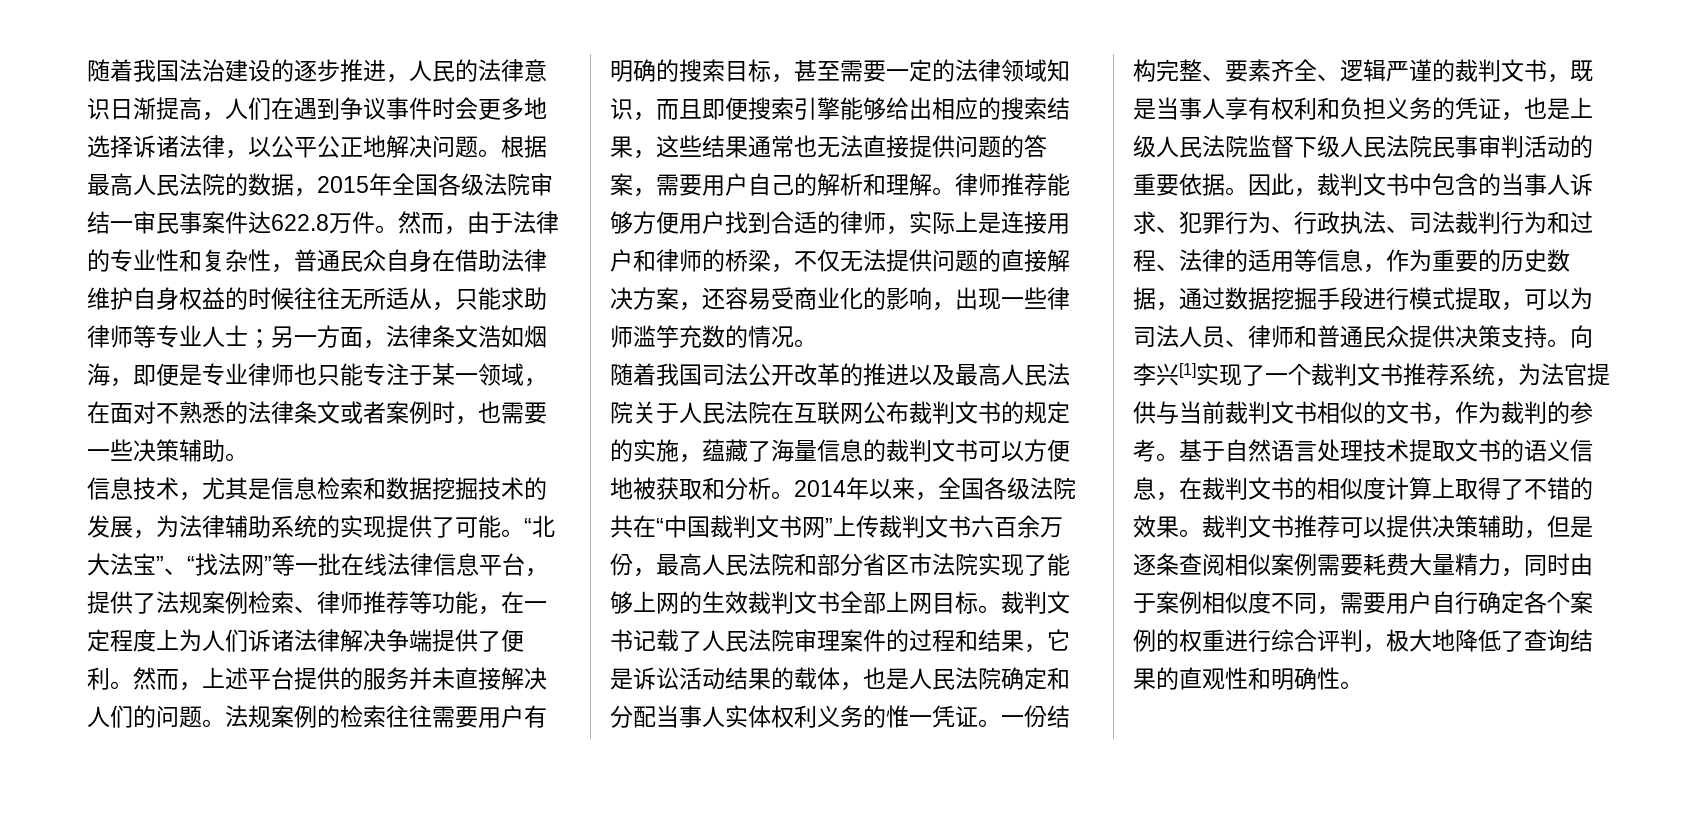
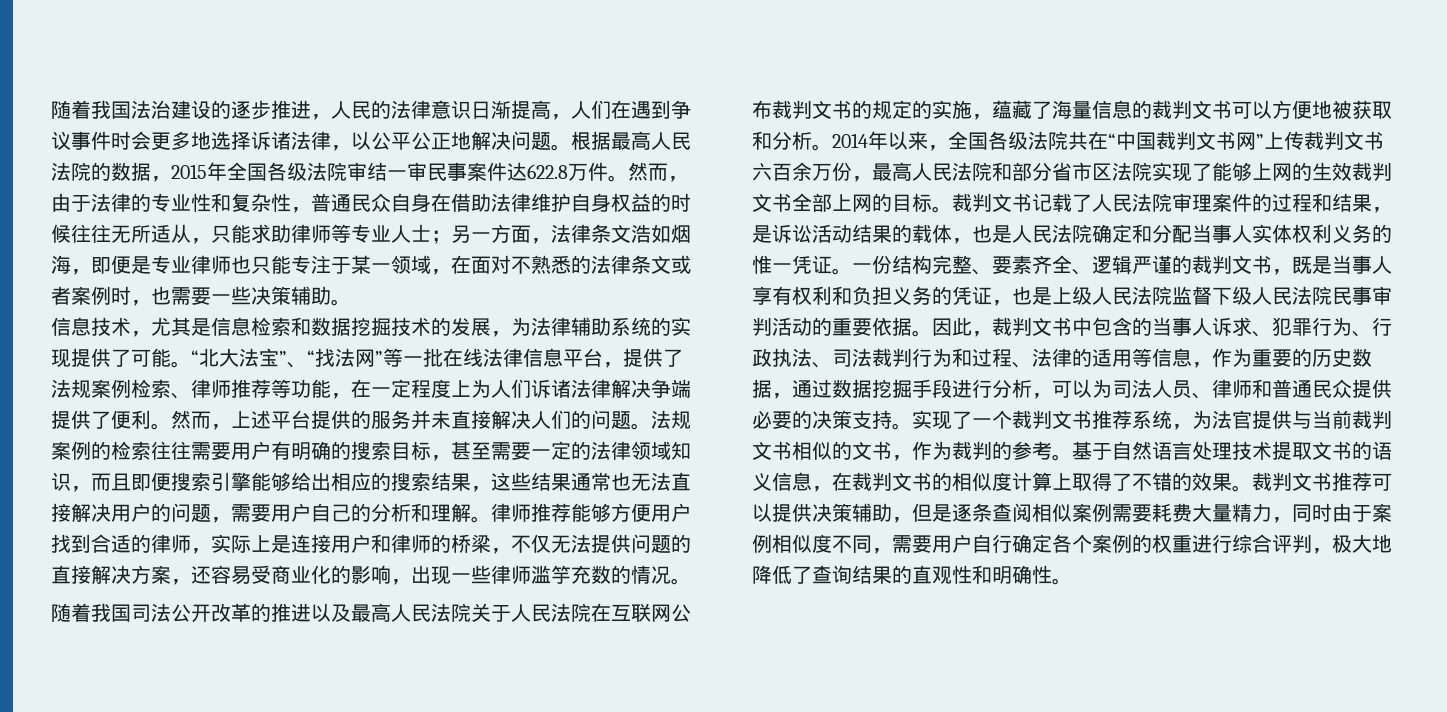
- 法规案例的检索往往需要用户有明确的搜索目标，甚至需要一定的法律领域知识，而且即便搜索引擎能够给出相应的搜索结果，这些结果通常也无法直接提供问题的答案，需要用户自己的解析和理解。
+ 法规案例的检索往往需要用户有明确的搜索目标，甚至需要一定的法律领域知识，而且即便搜索引擎能够给出相应的搜索结果，这些结果通常也无法直接解决用户的问题，需要用户自己的分析和理解。
- 2014年以来，全国各级法院共在“中国裁判文书网”上传裁判文书六百余万份，最高人民法院和部分省区市法院实现了能够上网的生效裁判文书全部上网目标。
+ 2014年以来，全国各级法院共在“中国裁判文书网”上传裁判文书六百余万份，最高人民法院和部分省市区法院实现了能够上网的生效裁判文书全部上网的目标。
- 裁判文书记载了人民法院审理案件的过程和结果，它是诉讼活动结果的载体，也是人民法院确定和分配当事人实体权利义务的惟一凭证。
+ 裁判文书记载了人民法院审理案件的过程和结果，是诉讼活动结果的载体，也是人民法院确定和分配当事人实体权利义务的惟一凭证。
- 因此，裁判文书中包含的当事人诉求、犯罪行为、行政执法、司法裁判行为和过程、法律的适用等信息，作为重要的历史数据，通过数据挖掘手段进行模式提取，可以为司法人员、律师和普通民众提供决策支持。
+ 因此，裁判文书中包含的当事人诉求、犯罪行为、行政执法、司法裁判行为和过程、法律的适用等信息，作为重要的历史数据，通过数据挖掘手段进行分析，可以为司法人员、律师和普通民众提供必要的决策支持。
- 向李兴[1]实现了一个裁判文书推荐系统，为法官提供与当前裁判文书相似的文书，作为裁判的参考。
+ 实现了一个裁判文书推荐系统，为法官提供与当前裁判文书相似的文书，作为裁判的参考。

